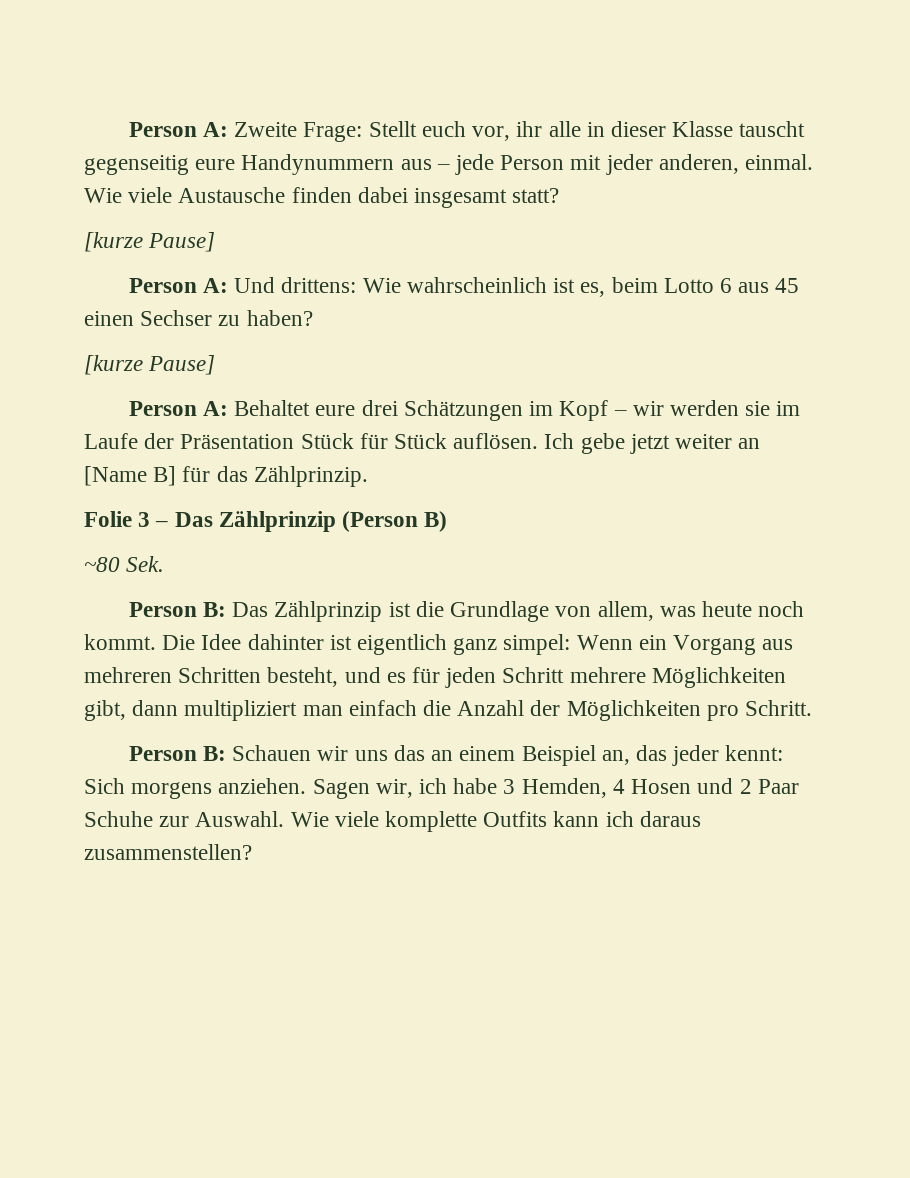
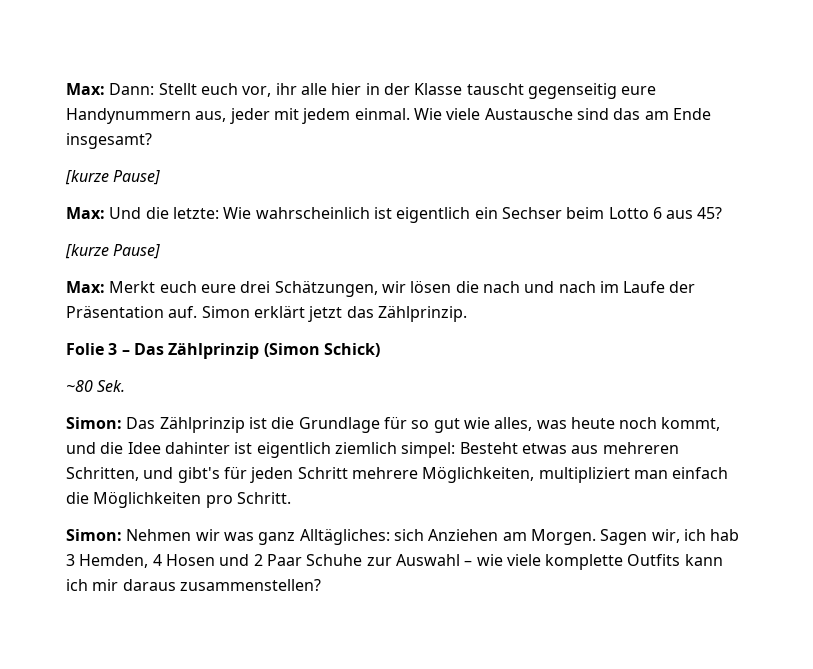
- Person A: Zweite Frage: Stellt euch vor, ihr alle in dieser Klasse tauscht gegenseitig eure Handynummern aus – jede Person mit jeder anderen, einmal. Wie viele Austausche finden dabei insgesamt statt?
+ Max: Dann: Stellt euch vor, ihr alle hier in der Klasse tauscht gegenseitig eure Handynummern aus, jeder mit jedem einmal. Wie viele Austausche sind das am Ende insgesamt?
  [kurze Pause]
- Person A: Und drittens: Wie wahrscheinlich ist es, beim Lotto 6 aus 45 einen Sechser zu haben?
+ Max: Und die letzte: Wie wahrscheinlich ist eigentlich ein Sechser beim Lotto 6 aus 45?
  [kurze Pause]
- Person A: Behaltet eure drei Schätzungen im Kopf – wir werden sie im Laufe der Präsentation Stück für Stück auflösen. Ich gebe jetzt weiter an [Name B] für das Zählprinzip.
+ Max: Merkt euch eure drei Schätzungen, wir lösen die nach und nach im Laufe der Präsentation auf. Simon erklärt jetzt das Zählprinzip.
- Folie 3 – Das Zählprinzip (Person B)
+ Folie 3 – Das Zählprinzip (Simon Schick)
- Person B: Das Zählprinzip ist die Grundlage von allem, was heute noch kommt. Die Idee dahinter ist eigentlich ganz simpel: Wenn ein Vorgang aus mehreren Schritten besteht, und es für jeden Schritt mehrere Möglichkeiten gibt, dann multipliziert man einfach die Anzahl der Möglichkeiten pro Schritt.
+ Simon: Das Zählprinzip ist die Grundlage für so gut wie alles, was heute noch kommt, und die Idee dahinter ist eigentlich ziemlich simpel: Besteht etwas aus mehreren Schritten, und gibt's für jeden Schritt mehrere Möglichkeiten, multipliziert man einfach die Möglichkeiten pro Schritt.
- Person B: Schauen wir uns das an einem Beispiel an, das jeder kennt: Sich morgens anziehen.
+ Simon: Nehmen wir was ganz Alltägliches: sich Anziehen am Morgen.
- Sagen wir, ich habe 3 Hemden, 4 Hosen und 2 Paar Schuhe zur Auswahl. Wie viele komplette Outfits kann ich daraus zusammenstellen?
+ Sagen wir, ich hab 3 Hemden, 4 Hosen und 2 Paar Schuhe zur Auswahl – wie viele komplette Outfits kann ich mir daraus zusammenstellen?

